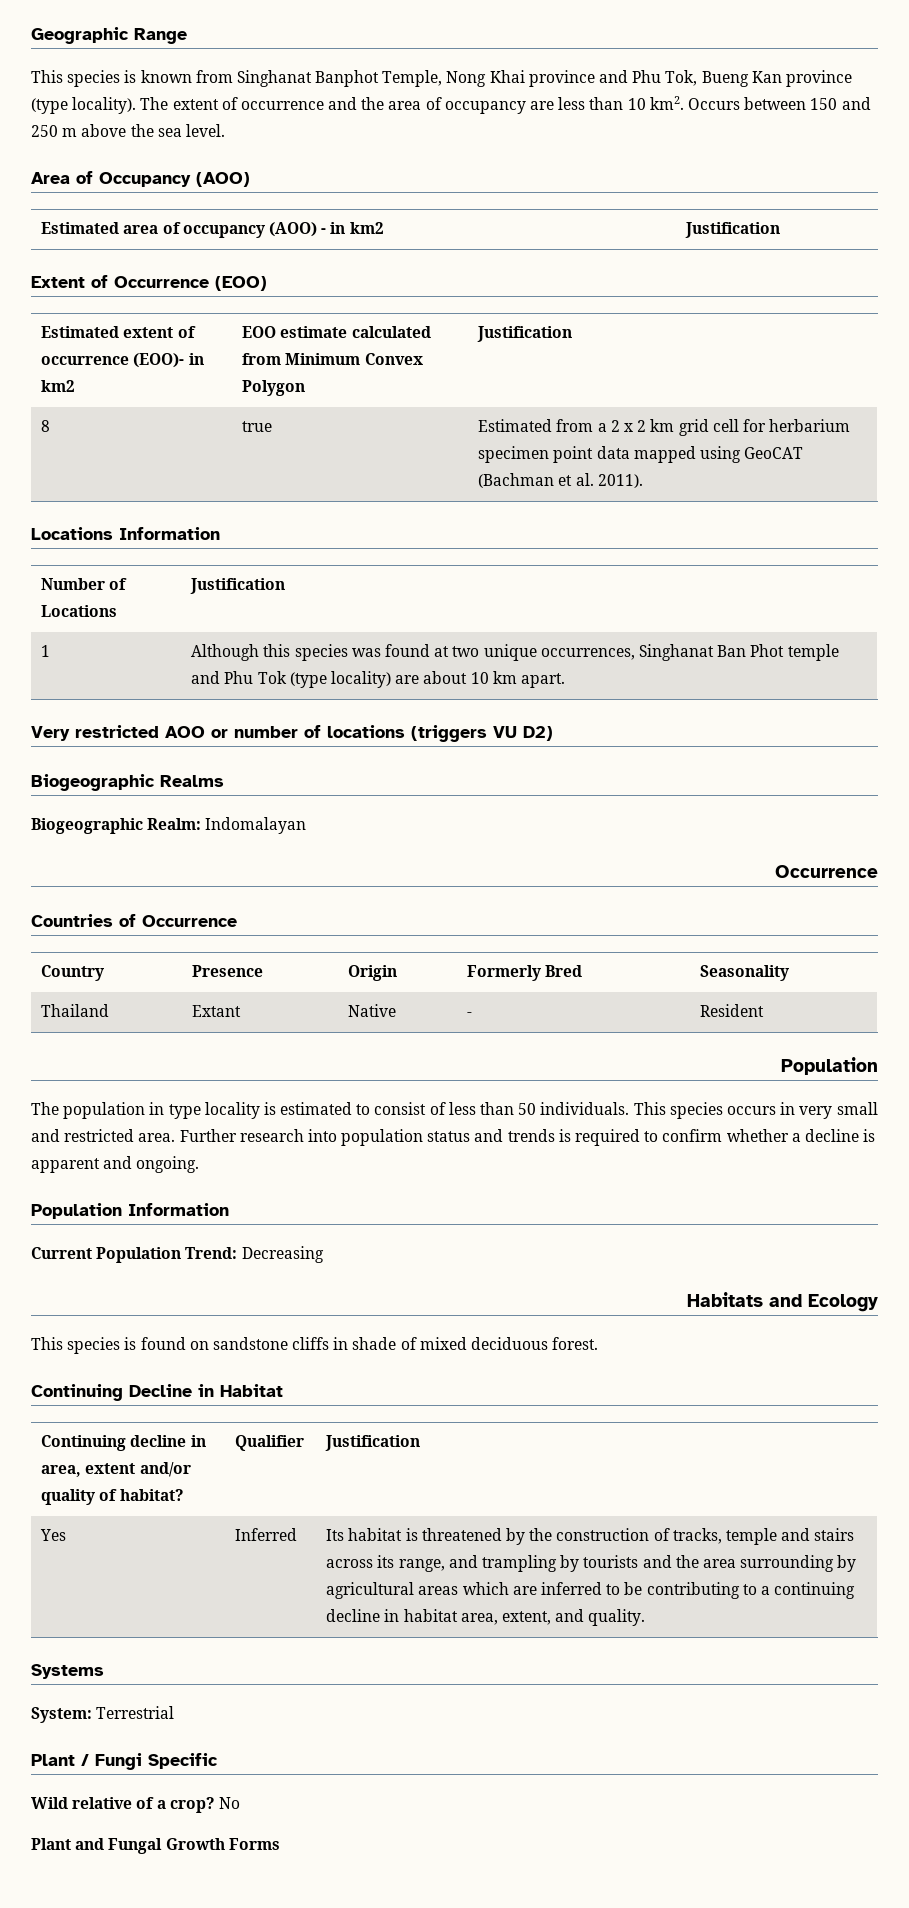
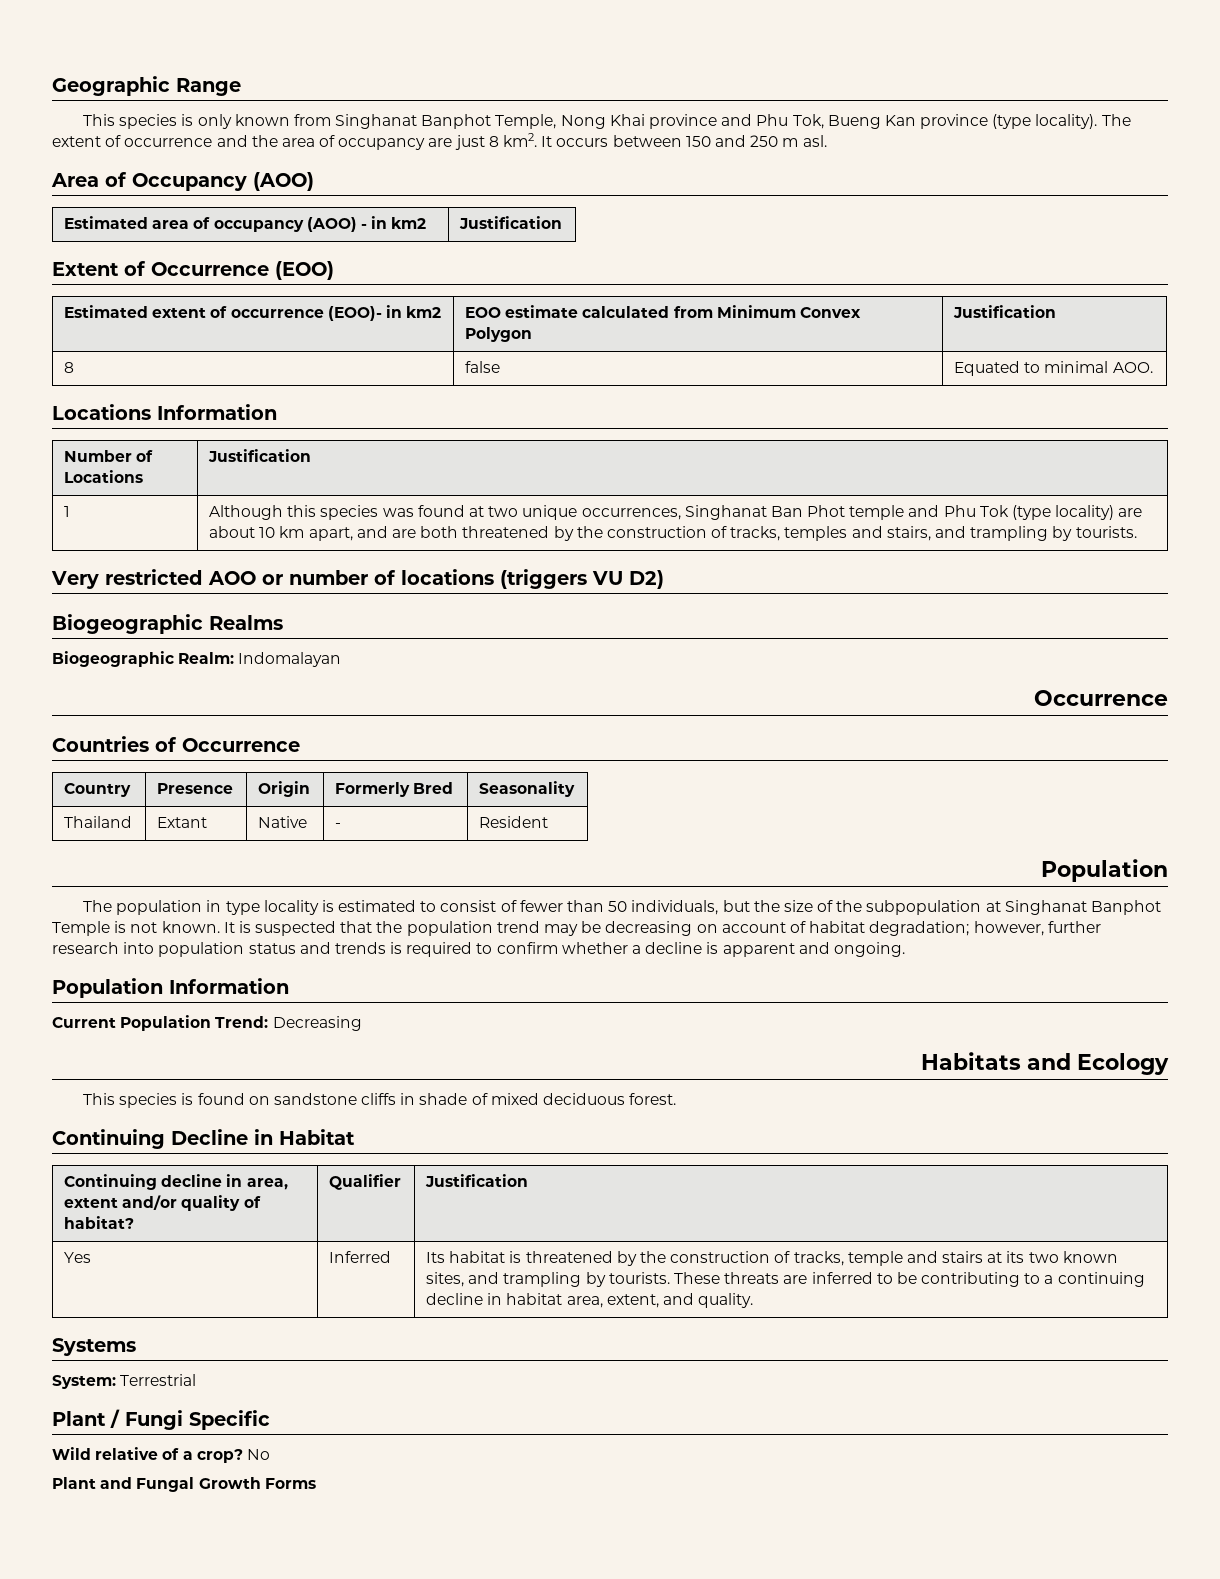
- This species is known from Singhanat Banphot Temple, Nong Khai province and Phu Tok, Bueng Kan province (type locality).
+ This species is only known from Singhanat Banphot Temple, Nong Khai province and Phu Tok, Bueng Kan province (type locality).
- The extent of occurrence and the area of occupancy are less than 10 km2. Occurs between 150 and 250 m above the sea level.
+ The extent of occurrence and the area of occupancy are just 8 km2. It occurs between 150 and 250 m asl.
- 8 | true | Estimated from a 2 x 2 km grid cell for herbarium specimen point data mapped using GeoCAT (Bachman et al. 2011).
+ 8 | false | Equated to minimal AOO.
- 1 | Although this species was found at two unique occurrences, Singhanat Ban Phot temple and Phu Tok (type locality) are about 10 km apart.
+ 1 | Although this species was found at two unique occurrences, Singhanat Ban Phot temple and Phu Tok (type locality) are about 10 km apart, and are both threatened by the construction of tracks, temples and stairs, and trampling by tourists.
- The population in type locality is estimated to consist of less than 50 individuals. This species occurs in very small and restricted area. Further research into population status and trends is required to confirm whether a decline is apparent and ongoing.
+ The population in type locality is estimated to consist of fewer than 50 individuals, but the size of the subpopulation at Singhanat Banphot Temple is not known. It is suspected that the population trend may be decreasing on account of habitat degradation; however, further research into population status and trends is required to confirm whether a decline is apparent and ongoing.
- Its habitat is threatened by the construction of tracks, temple and stairs across its range, and trampling by tourists and the area surrounding by agricultural areas which are inferred to be contributing to a continuing decline in habitat area, extent, and quality.
+ Its habitat is threatened by the construction of tracks, temple and stairs at its two known sites, and trampling by tourists. These threats are inferred to be contributing to a continuing decline in habitat area, extent, and quality.

